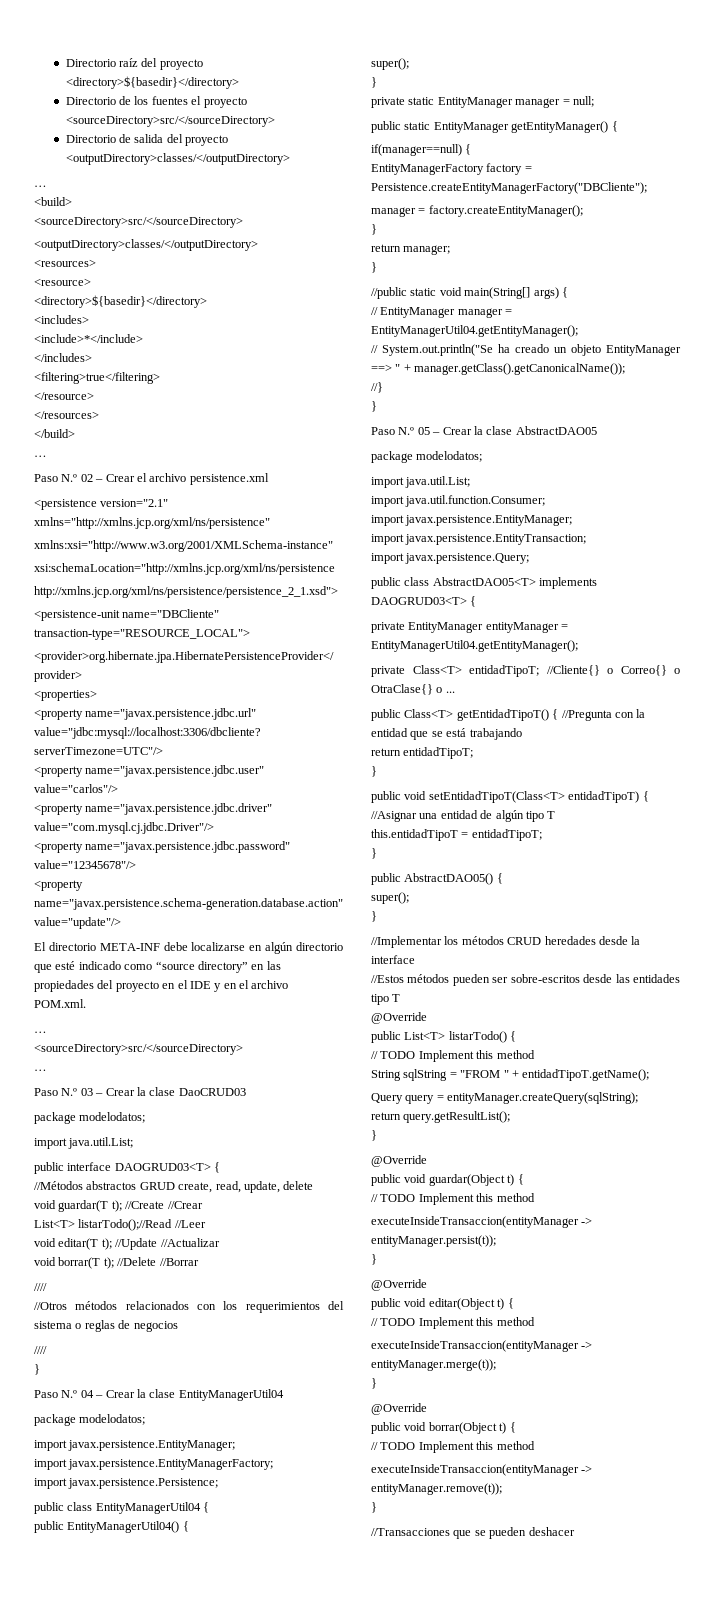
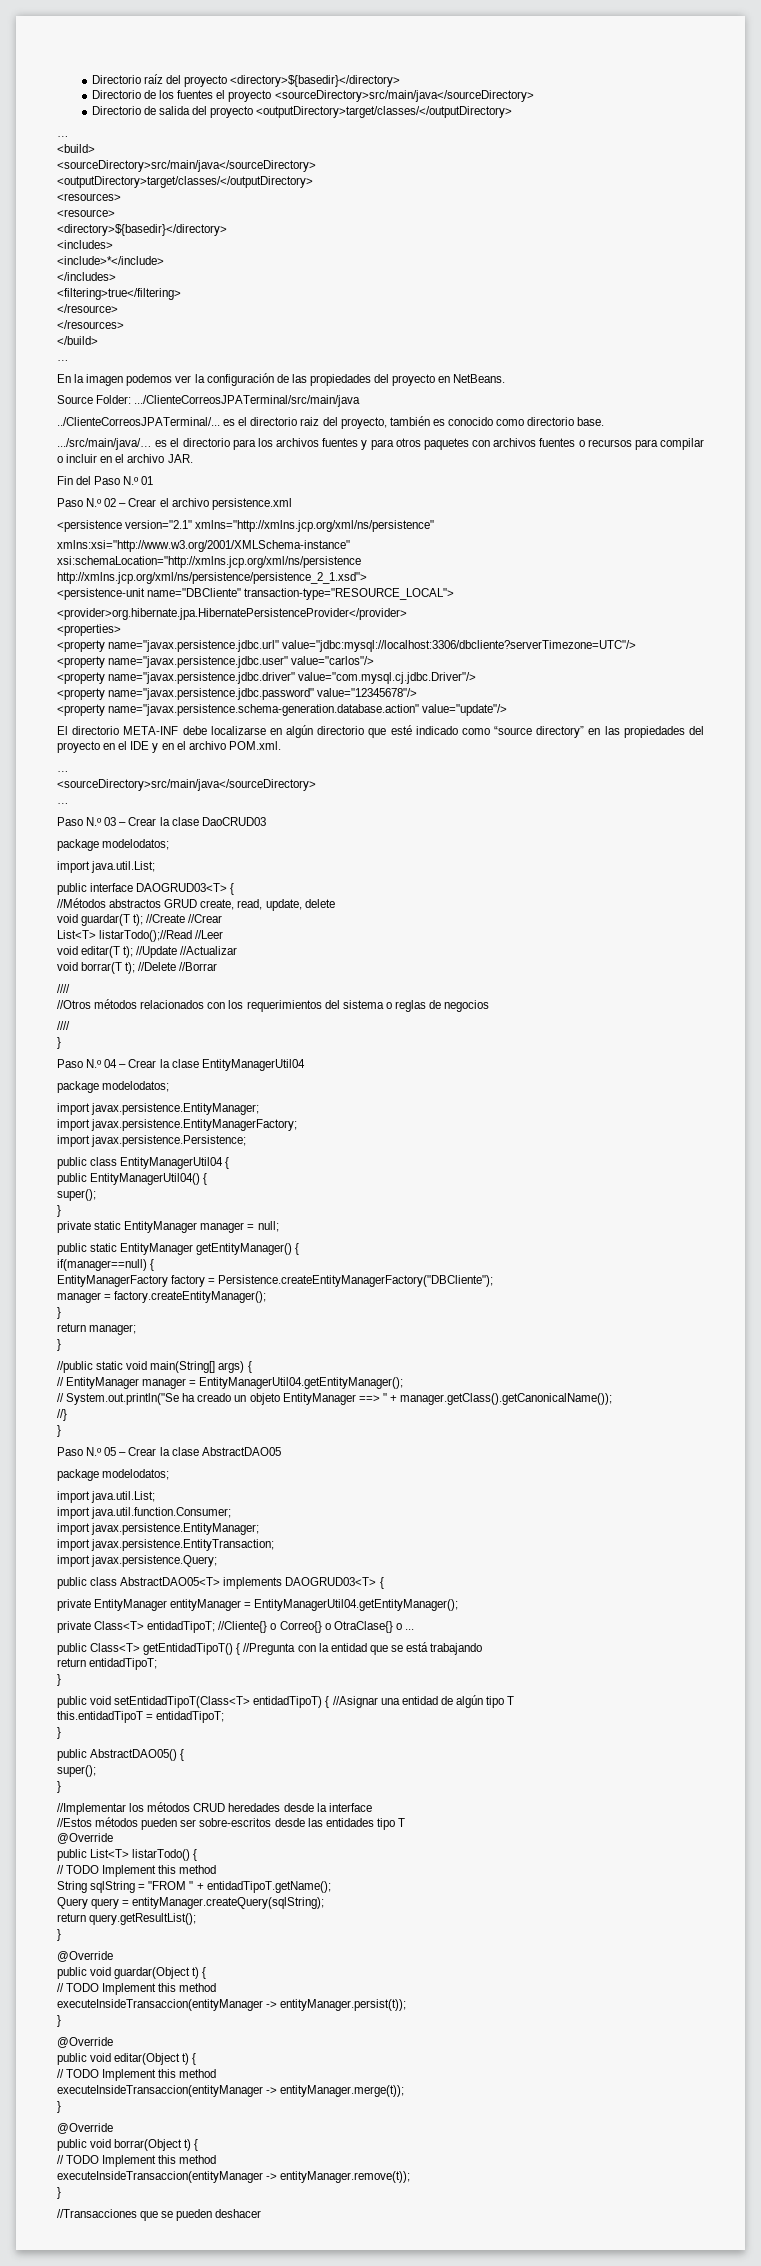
- Directorio de los fuentes el proyecto <sourceDirectory>src/</sourceDirectory>
+ Directorio de los fuentes el proyecto <sourceDirectory>src/main/java</sourceDirectory>
- Directorio de salida del proyecto <outputDirectory>classes/</outputDirectory>
+ Directorio de salida del proyecto <outputDirectory>target/classes/</outputDirectory>
  <build>
- <sourceDirectory>src/</sourceDirectory>
- <outputDirectory>classes/</outputDirectory>
+ <sourceDirectory>src/main/java</sourceDirectory>
+ <outputDirectory>target/classes/</outputDirectory>
+ En la imagen podemos ver la configuración de las propiedades del proyecto en NetBeans.
+ Source Folder: .../ClienteCorreosJPATerminal/src/main/java
+ ../ClienteCorreosJPATerminal/... es el directorio raiz del proyecto, también es conocido como directorio base.
+ .../src/main/java/… es el directorio para los archivos fuentes y para otros paquetes con archivos fuentes o recursos para compilar o incluir en el archivo JAR.
+ Fin del Paso N.º 01
  El directorio META-INF debe localizarse en algún directorio que esté indicado como “source directory” en las propiedades del proyecto en el IDE y en el archivo POM.xml.
  …
- <sourceDirectory>src/</sourceDirectory>
+ <sourceDirectory>src/main/java</sourceDirectory>

